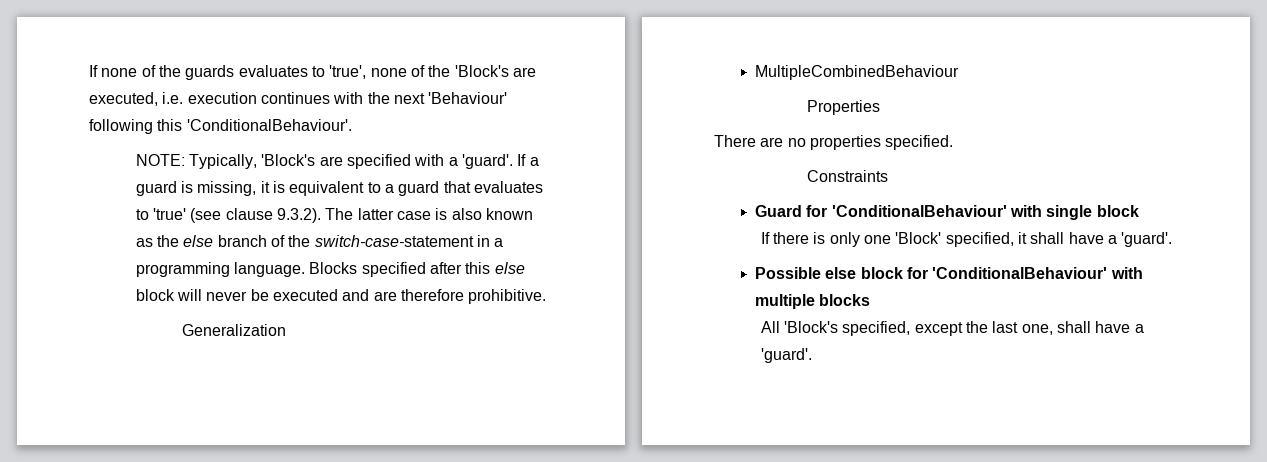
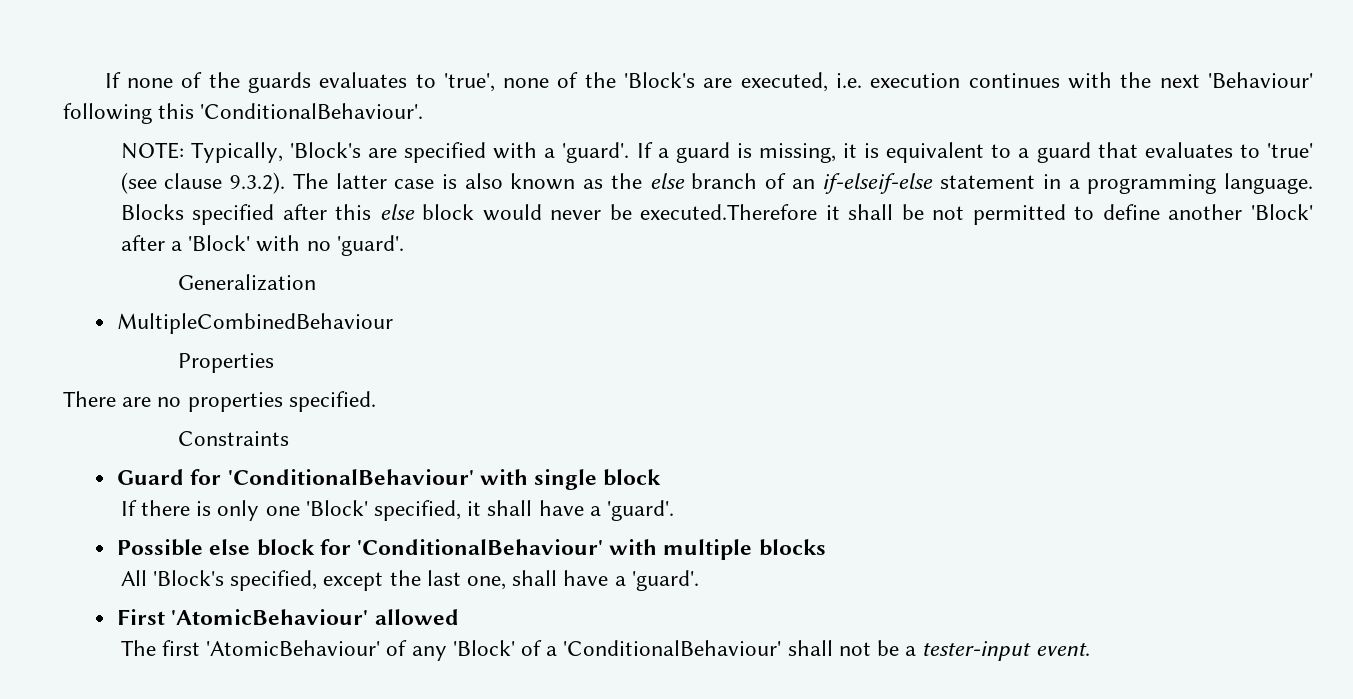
- If a guard is missing, it is equivalent to a guard that evaluates to 'true' (see clause 9.3.2). The latter case is also known as the else branch of the switch-case-statement in a programming language.
+ If a guard is missing, it is equivalent to a guard that evaluates to 'true' (see clause 9.3.2). The latter case is also known as the else branch of an if-elseif-else statement in a programming language.
- Blocks specified after this else block will never be executed and are therefore prohibitive.
+ Blocks specified after this else block would never be executed.Therefore it shall be not permitted to define another 'Block' after a 'Block' with no 'guard'.
+ First 'AtomicBehaviour' allowed
+ The first 'AtomicBehaviour' of any 'Block' of a 'ConditionalBehaviour' shall not be a tester-input event.

